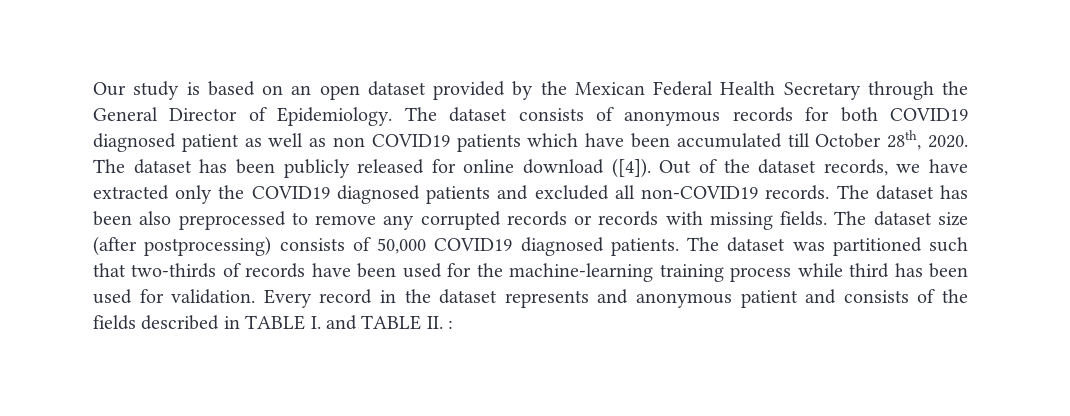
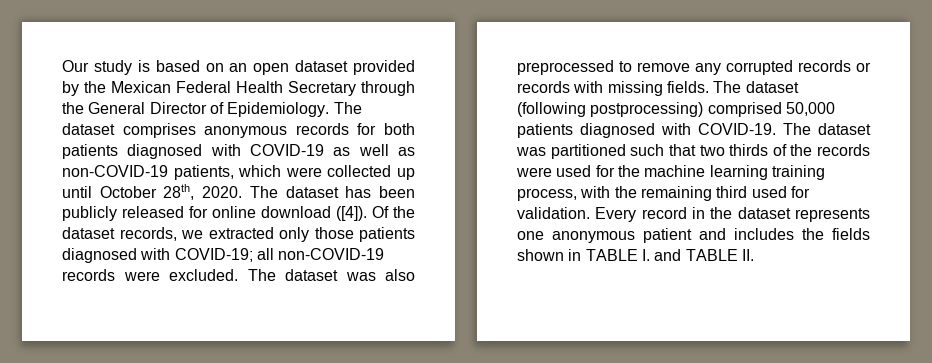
- The dataset consists of anonymous records for both COVID19 diagnosed patient as well as non COVID19 patients which have been accumulated till October 28th, 2020.
+ The dataset comprises anonymous records for both patients diagnosed with COVID-19 as well as non-COVID-19 patients, which were collected up until October 28th, 2020.
- Out of the dataset records, we have extracted only the COVID19 diagnosed patients and excluded all non-COVID19 records. The dataset has been also preprocessed to remove any corrupted records or records with missing fields.
+ Of the dataset records, we extracted only those patients diagnosed with COVID-19; all non-COVID-19 records were excluded. The dataset was also preprocessed to remove any corrupted records or records with missing fields.
- The dataset size (after postprocessing) consists of 50,000 COVID19 diagnosed patients.
+ The dataset (following postprocessing) comprised 50,000 patients diagnosed with COVID-19.
- The dataset was partitioned such that two-thirds of records have been used for the machine-learning training process while third has been used for validation.
+ The dataset was partitioned such that two thirds of the records were used for the machine learning training process, with the remaining third used for validation.
- Every record in the dataset represents and anonymous patient and consists of the fields described in TABLE I. and TABLE II. :
+ Every record in the dataset represents one anonymous patient and includes the fields shown in TABLE I. and TABLE II.

